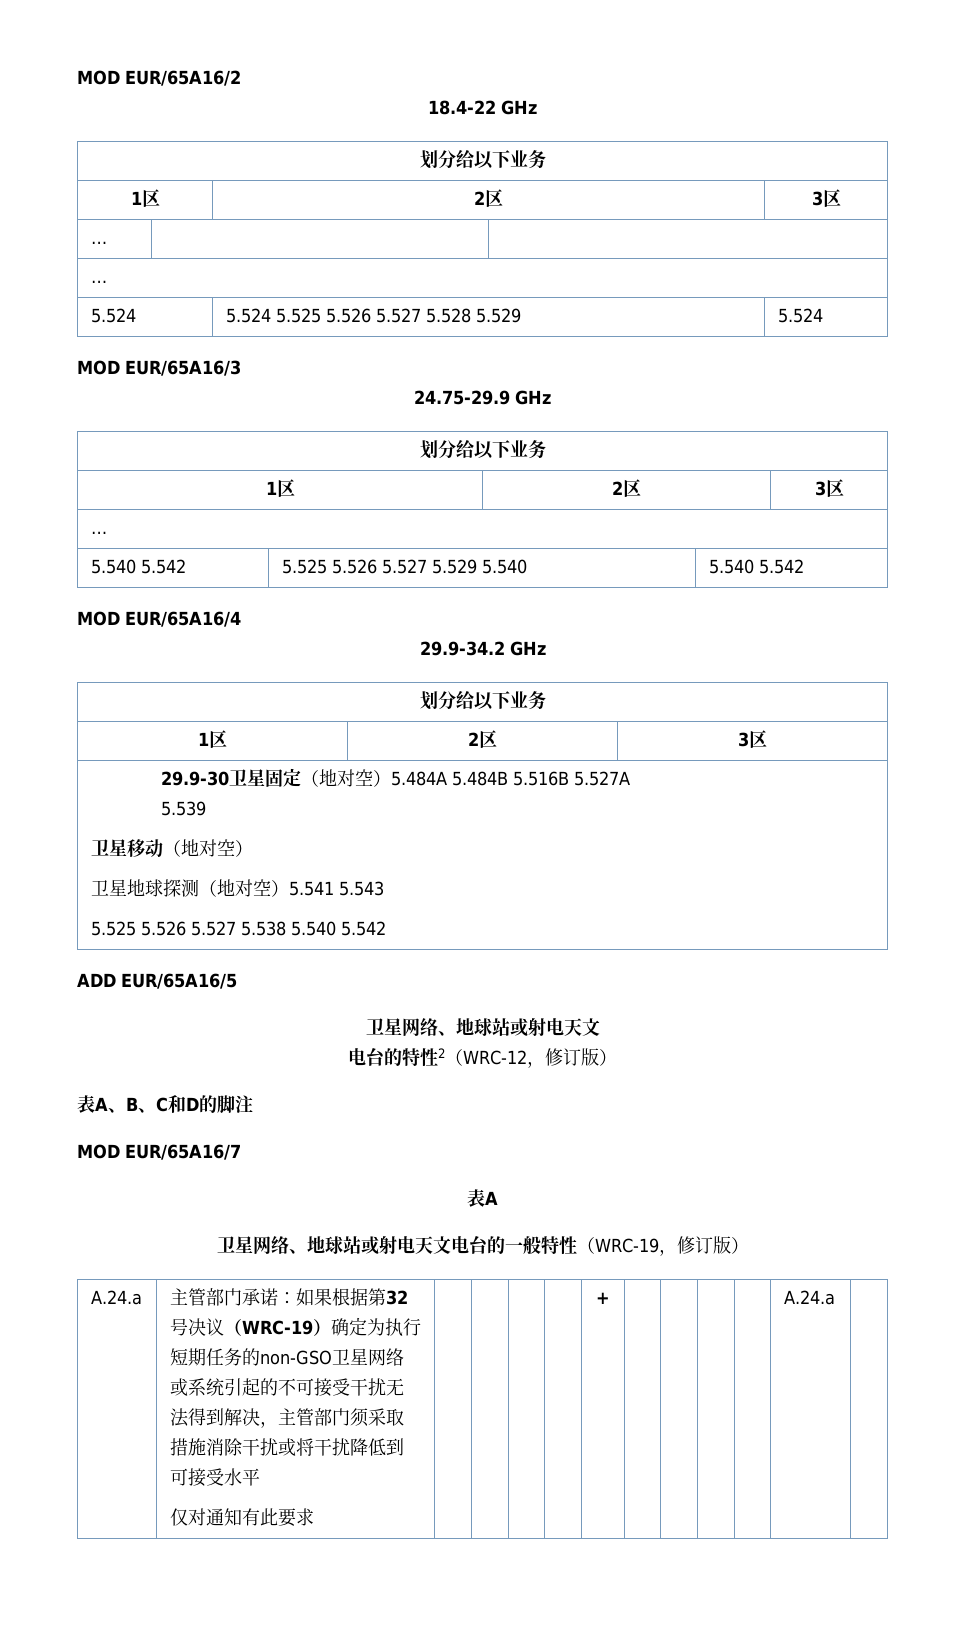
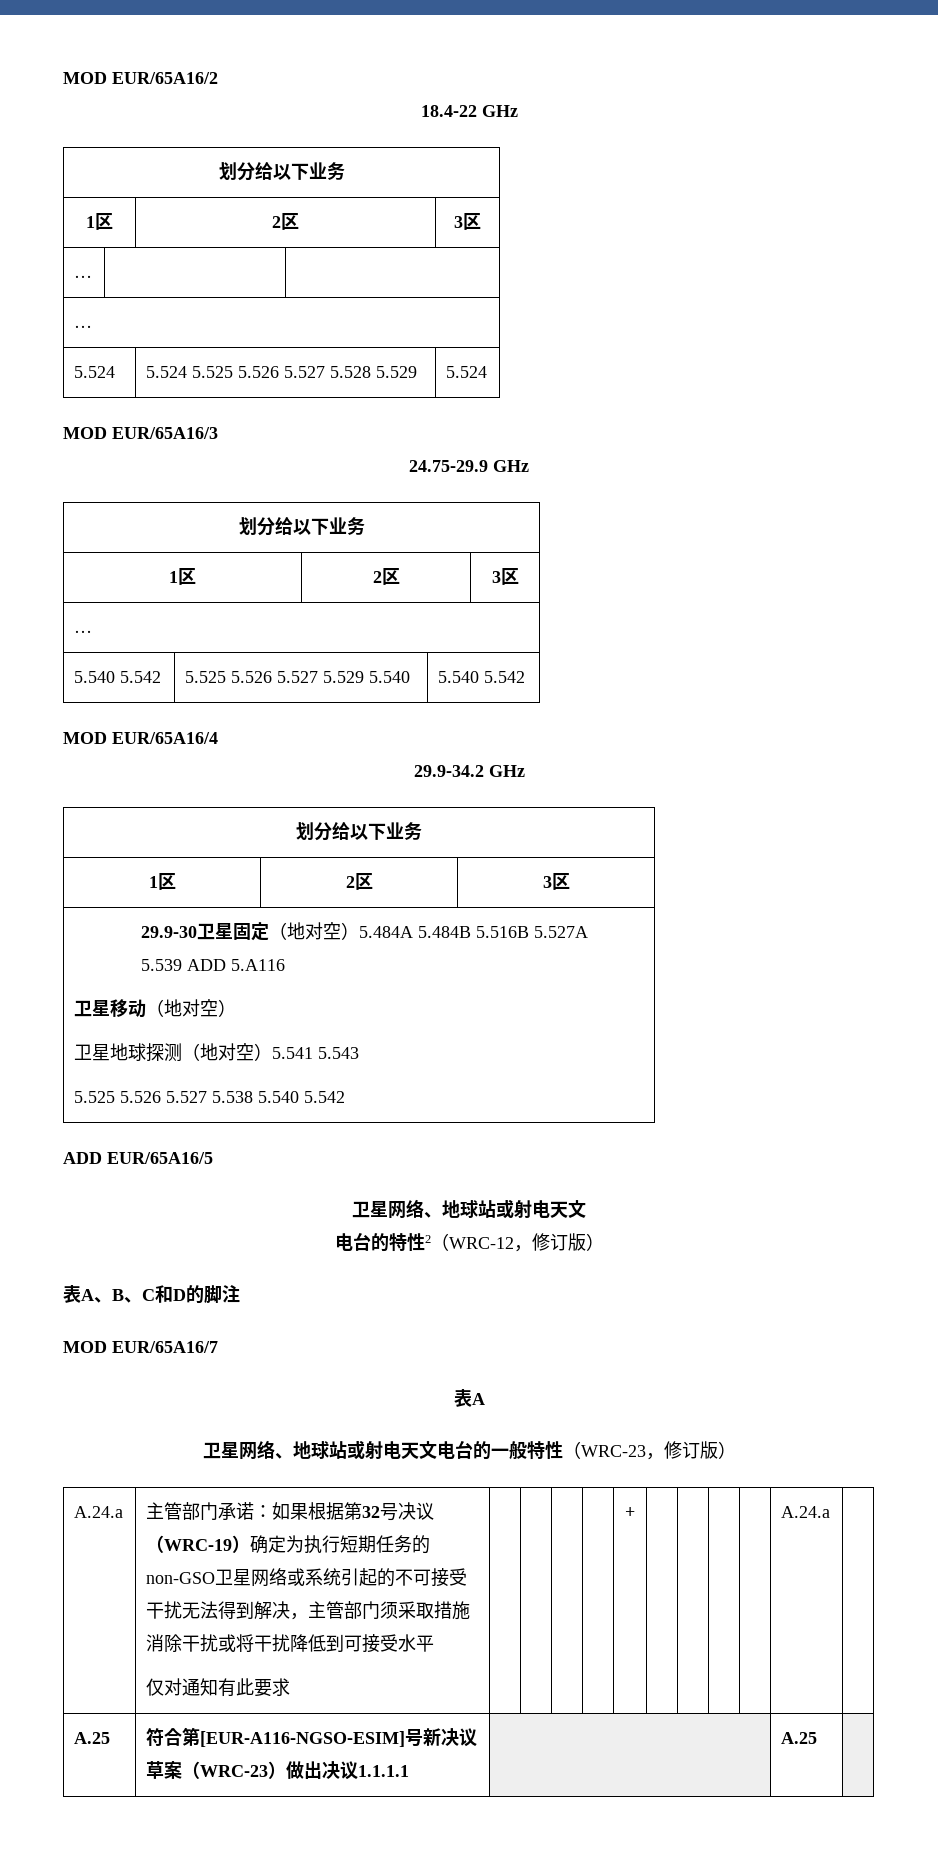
  29.9-30卫星固定（地对空）5.484A 5.484B 5.516B 5.527A
- 5.539
+ 5.539 ADD 5.A116
- 卫星网络、地球站或射电天文电台的一般特性（WRC-19，修订版）
+ 卫星网络、地球站或射电天文电台的一般特性（WRC-23，修订版）
+ A.25 | 符合第[EUR-A116-NGSO-ESIM]号新决议草案（WRC-23）做出决议1.1.1.1 | | A.25 |

